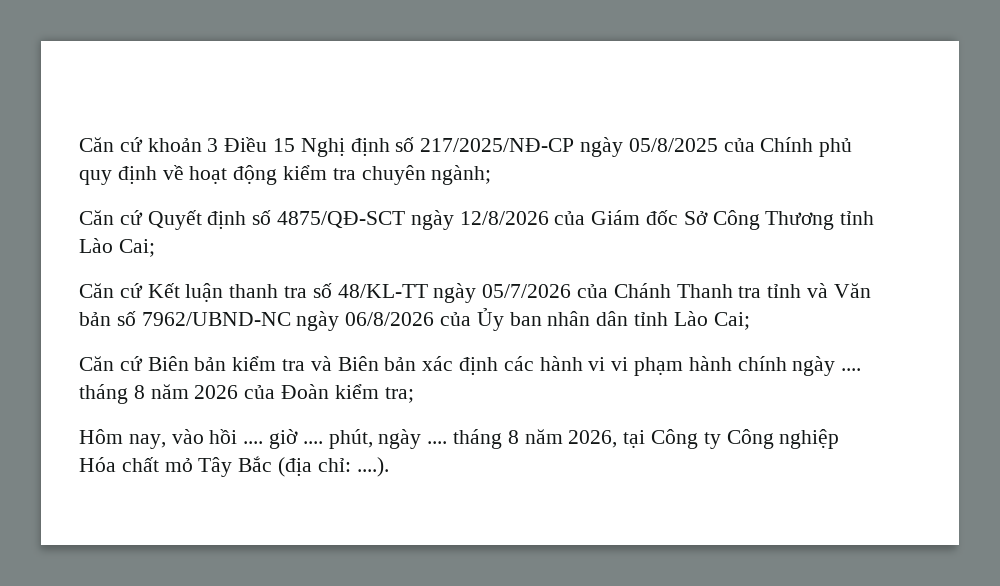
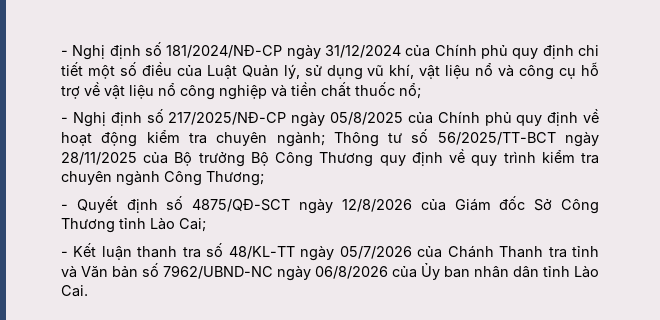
- Căn cứ khoản 3 Điều 15 Nghị định số 217/2025/NĐ-CP ngày 05/8/2025 của Chính phủ quy định về hoạt động kiểm tra chuyên ngành;
- Căn cứ Quyết định số 4875/QĐ-SCT ngày 12/8/2026 của Giám đốc Sở Công Thương tỉnh Lào Cai;
+ - Nghị định số 181/2024/NĐ-CP ngày 31/12/2024 của Chính phủ quy định chi tiết một số điều của Luật Quản lý, sử dụng vũ khí, vật liệu nổ và công cụ hỗ trợ về vật liệu nổ công nghiệp và tiền chất thuốc nổ;
+ - Nghị định số 217/2025/NĐ-CP ngày 05/8/2025 của Chính phủ quy định về hoạt động kiểm tra chuyên ngành; Thông tư số 56/2025/TT-BCT ngày 28/11/2025 của Bộ trưởng Bộ Công Thương quy định về quy trình kiểm tra chuyên ngành Công Thương;
+ - Quyết định số 4875/QĐ-SCT ngày 12/8/2026 của Giám đốc Sở Công Thương tỉnh Lào Cai;
- Căn cứ Kết luận thanh tra số 48/KL-TT ngày 05/7/2026 của Chánh Thanh tra tỉnh và Văn bản số 7962/UBND-NC ngày 06/8/2026 của Ủy ban nhân dân tỉnh Lào Cai;
- Căn cứ Biên bản kiểm tra và Biên bản xác định các hành vi vi phạm hành chính ngày .... tháng 8 năm 2026 của Đoàn kiểm tra;
- Hôm nay, vào hồi .... giờ .... phút, ngày .... tháng 8 năm 2026, tại Công ty Công nghiệp Hóa chất mỏ Tây Bắc (địa chỉ: ....).
+ - Kết luận thanh tra số 48/KL-TT ngày 05/7/2026 của Chánh Thanh tra tỉnh và Văn bản số 7962/UBND-NC ngày 06/8/2026 của Ủy ban nhân dân tỉnh Lào Cai.

